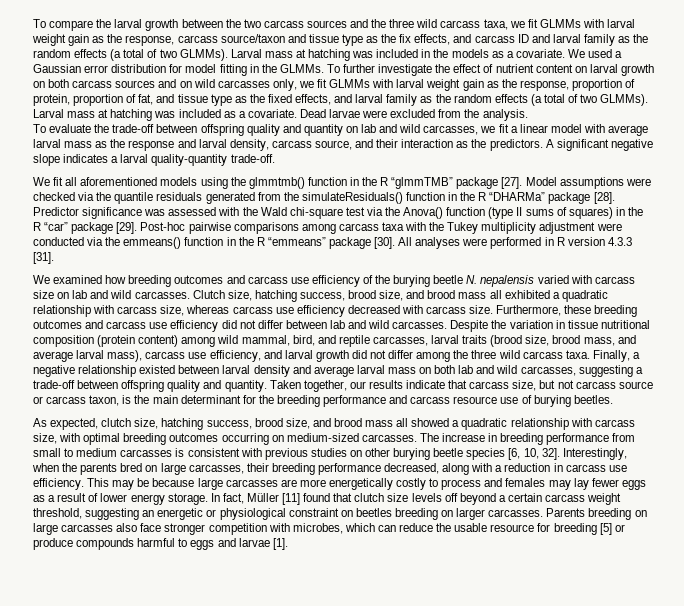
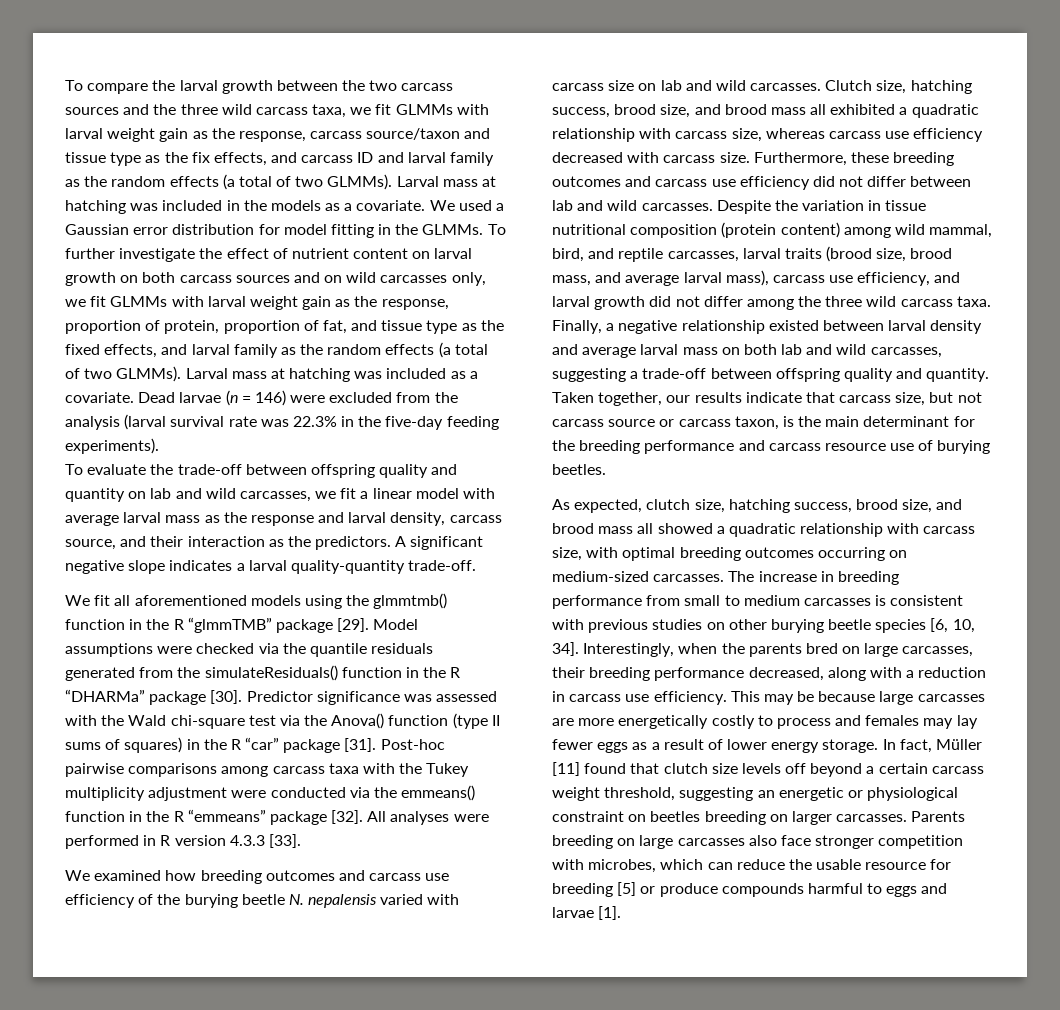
- Dead larvae were excluded from the analysis.
+ Dead larvae (n = 146) were excluded from the analysis (larval survival rate was 22.3% in the five-day feeding experiments).
- We fit all aforementioned models using the glmmtmb() function in the R “glmmTMB” package [27].
+ We fit all aforementioned models using the glmmtmb() function in the R “glmmTMB” package [29].
- Model assumptions were checked via the quantile residuals generated from the simulateResiduals() function in the R “DHARMa” package [28].
+ Model assumptions were checked via the quantile residuals generated from the simulateResiduals() function in the R “DHARMa” package [30].
- Predictor significance was assessed with the Wald chi-square test via the Anova() function (type II sums of squares) in the R “car” package [29].
+ Predictor significance was assessed with the Wald chi-square test via the Anova() function (type II sums of squares) in the R “car” package [31].
- Post-hoc pairwise comparisons among carcass taxa with the Tukey multiplicity adjustment were conducted via the emmeans() function in the R “emmeans” package [30].
+ Post-hoc pairwise comparisons among carcass taxa with the Tukey multiplicity adjustment were conducted via the emmeans() function in the R “emmeans” package [32].
- All analyses were performed in R version 4.3.3 [31].
+ All analyses were performed in R version 4.3.3 [33].
- The increase in breeding performance from small to medium carcasses is consistent with previous studies on other burying beetle species [6, 10, 32].
+ The increase in breeding performance from small to medium carcasses is consistent with previous studies on other burying beetle species [6, 10, 34].

